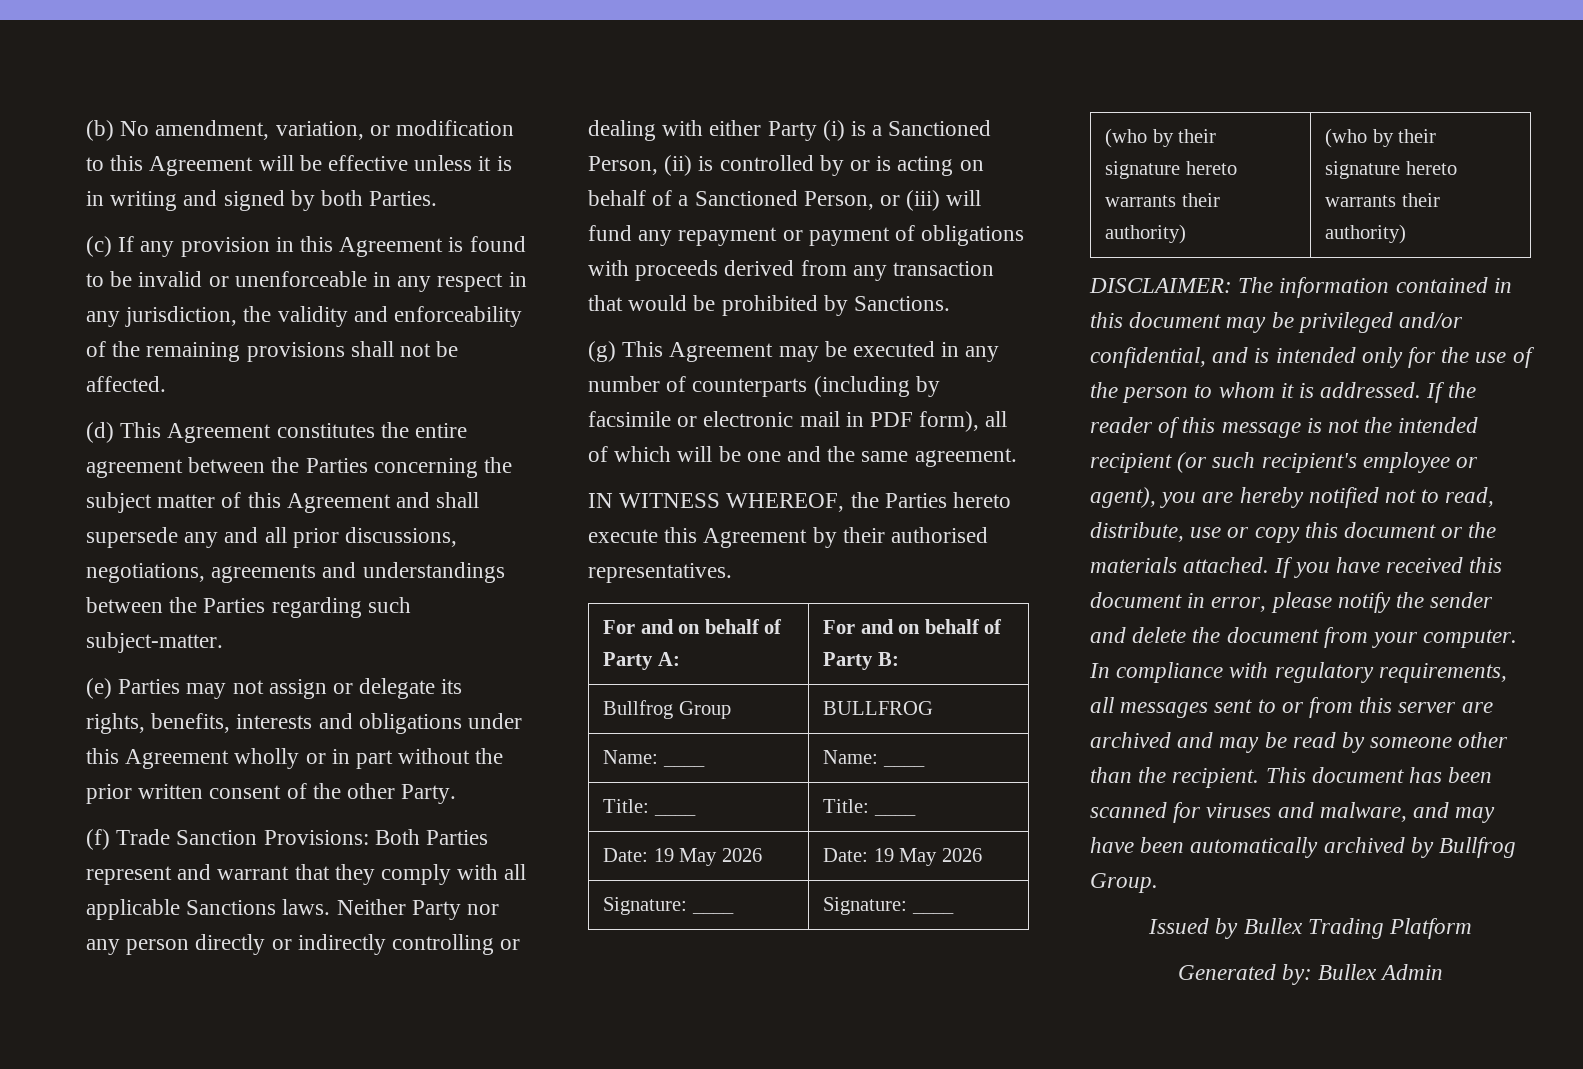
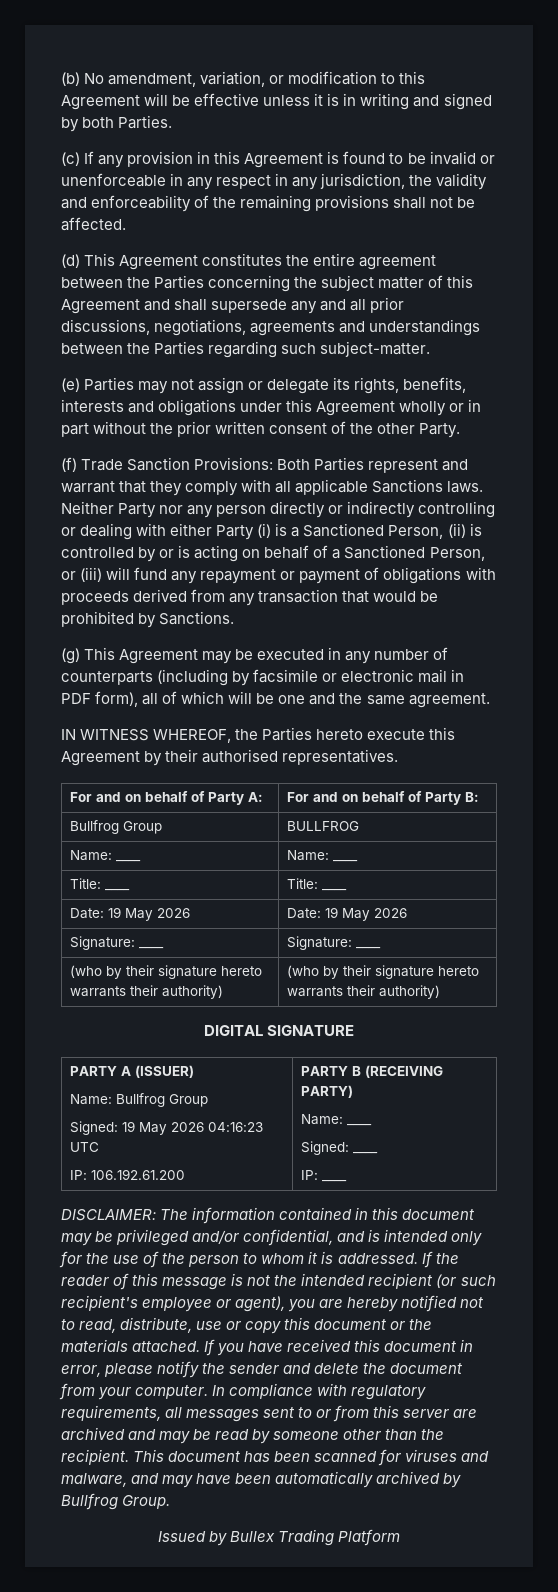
+ DIGITAL SIGNATURE
+ PARTY A (ISSUER)
+ Name: Bullfrog Group
+ Signed: 19 May 2026 04:16:23 UTC
+ IP: 106.192.61.200 | PARTY B (RECEIVING PARTY)
+ Name: ____
+ Signed: ____
+ IP: ____
- Generated by: Bullex Admin

